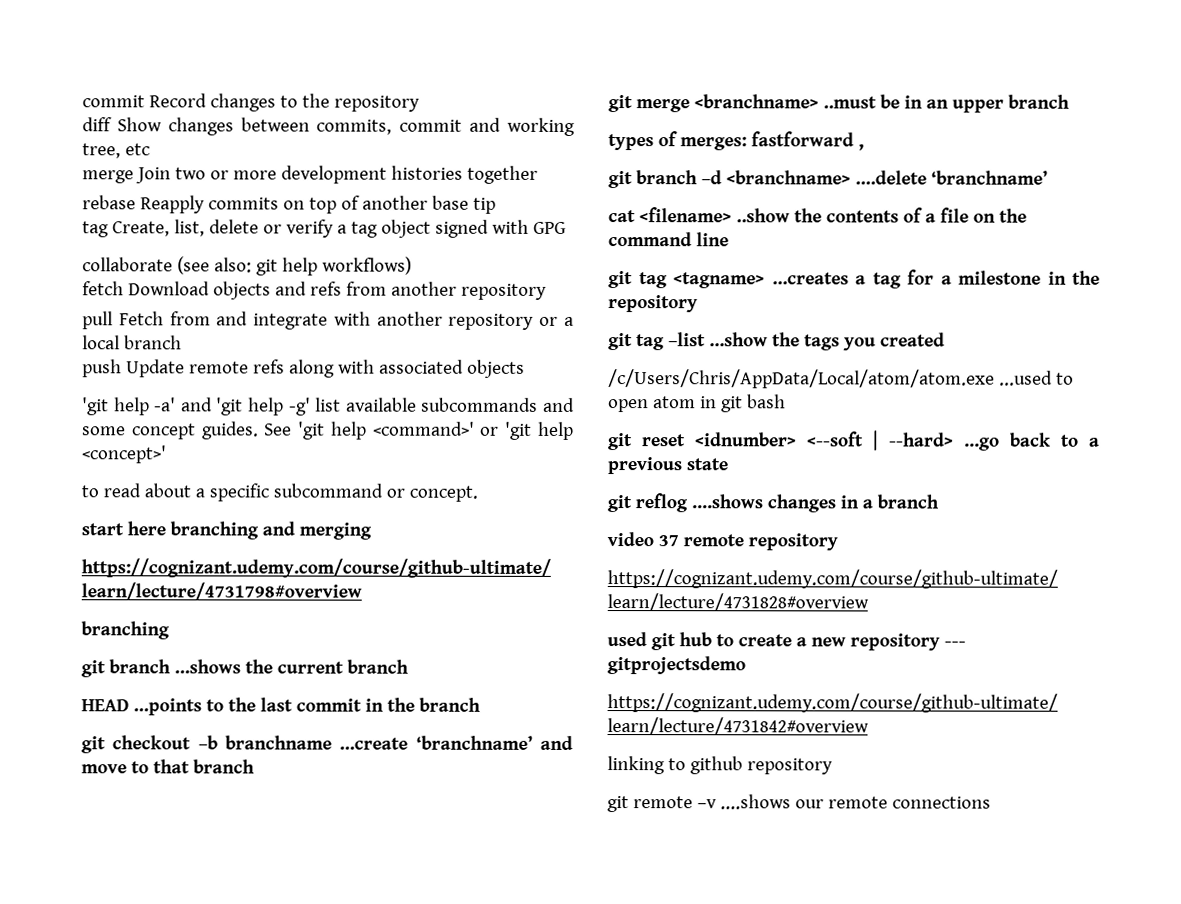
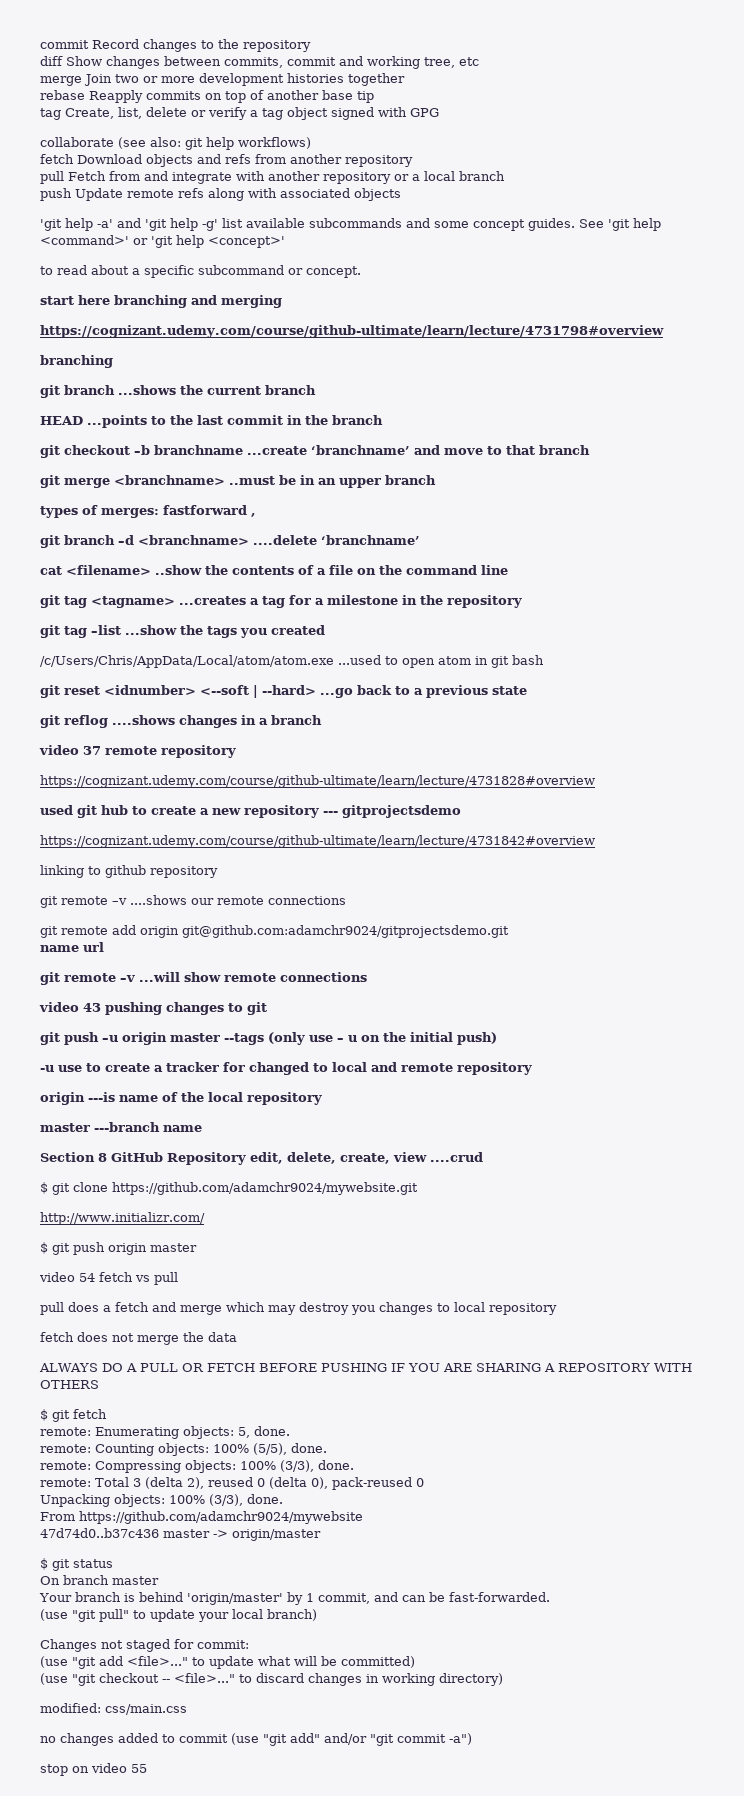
+ git remote add origin git@github.com:adamchr9024/gitprojectsdemo.git
+ name url
+ git remote –v ...will show remote connections
+ video 43 pushing changes to git
+ git push –u origin master --tags (only use – u on the initial push)
+ -u use to create a tracker for changed to local and remote repository
+ origin ---is name of the local repository
+ master ---branch name
+ Section 8 GitHub Repository edit, delete, create, view ....crud
+ $ git clone https://github.com/adamchr9024/mywebsite.git
+ http://www.initializr.com/
+ $ git push origin master
+ video 54 fetch vs pull
+ pull does a fetch and merge which may destroy you changes to local repository
+ fetch does not merge the data
+ ALWAYS DO A PULL OR FETCH BEFORE PUSHING IF YOU ARE SHARING A REPOSITORY WITH OTHERS
+ $ git fetch
+ remote: Enumerating objects: 5, done.
+ remote: Counting objects: 100% (5/5), done.
+ remote: Compressing objects: 100% (3/3), done.
+ remote: Total 3 (delta 2), reused 0 (delta 0), pack-reused 0
+ Unpacking objects: 100% (3/3), done.
+ From https://github.com/adamchr9024/mywebsite
+ 47d74d0..b37c436 master -> origin/master
+ $ git status
+ On branch master
+ Your branch is behind 'origin/master' by 1 commit, and can be fast-forwarded.
+ (use "git pull" to update your local branch)
+ Changes not staged for commit:
+ (use "git add <file>..." to update what will be committed)
+ (use "git checkout -- <file>..." to discard changes in working directory)
+ modified: css/main.css
+ no changes added to commit (use "git add" and/or "git commit -a")
+ stop on video 55

